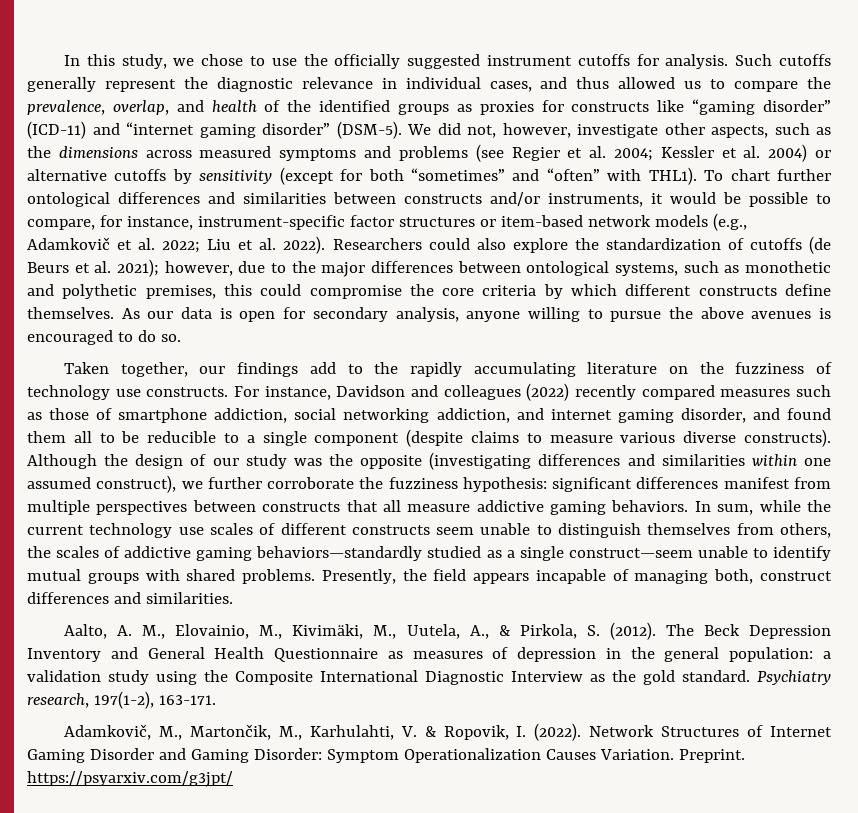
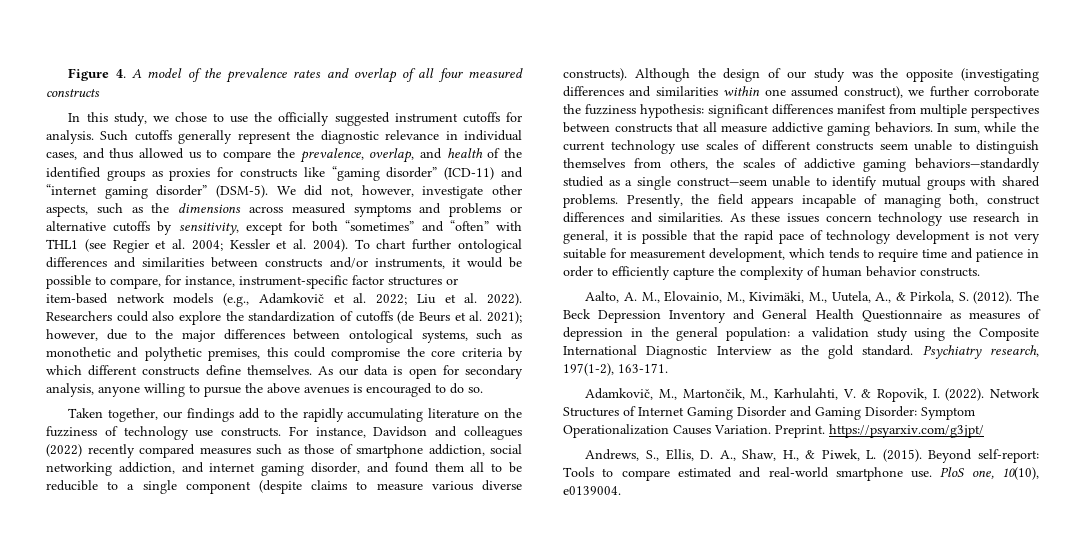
+ Figure 4. A model of the prevalence rates and overlap of all four measured constructs
- We did not, however, investigate other aspects, such as the dimensions across measured symptoms and problems (see Regier et al. 2004; Kessler et al. 2004) or alternative cutoffs by sensitivity (except for both “sometimes” and “often” with THL1).
+ We did not, however, investigate other aspects, such as the dimensions across measured symptoms and problems or alternative cutoffs by sensitivity, except for both “sometimes” and “often” with THL1 (see Regier et al. 2004; Kessler et al. 2004).
+ As these issues concern technology use research in general, it is possible that the rapid pace of technology development is not very suitable for measurement development, which tends to require time and patience in order to efficiently capture the complexity of human behavior constructs.
+ Andrews, S., Ellis, D. A., Shaw, H., & Piwek, L. (2015). Beyond self-report: Tools to compare estimated and real-world smartphone use. PloS one, 10(10), e0139004.

